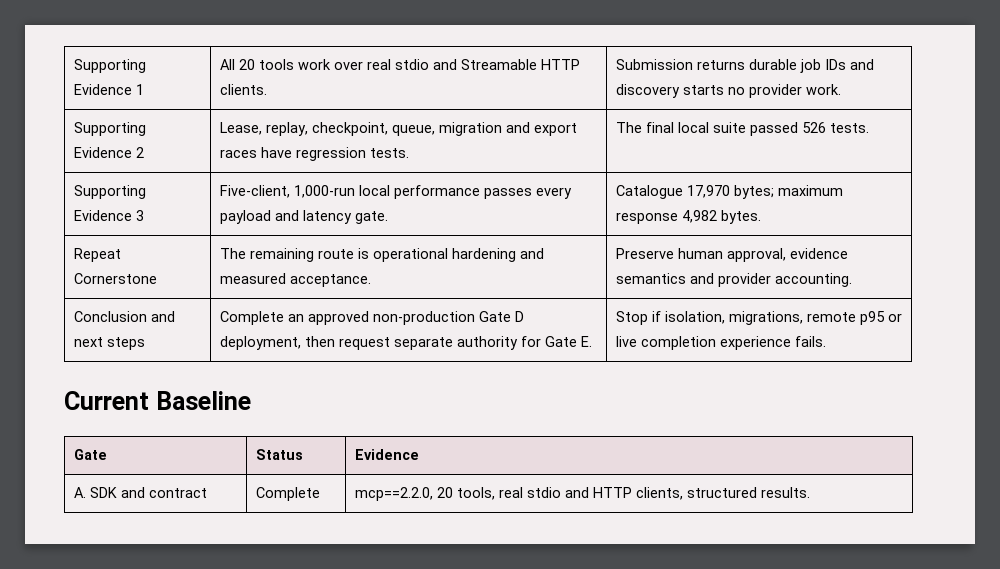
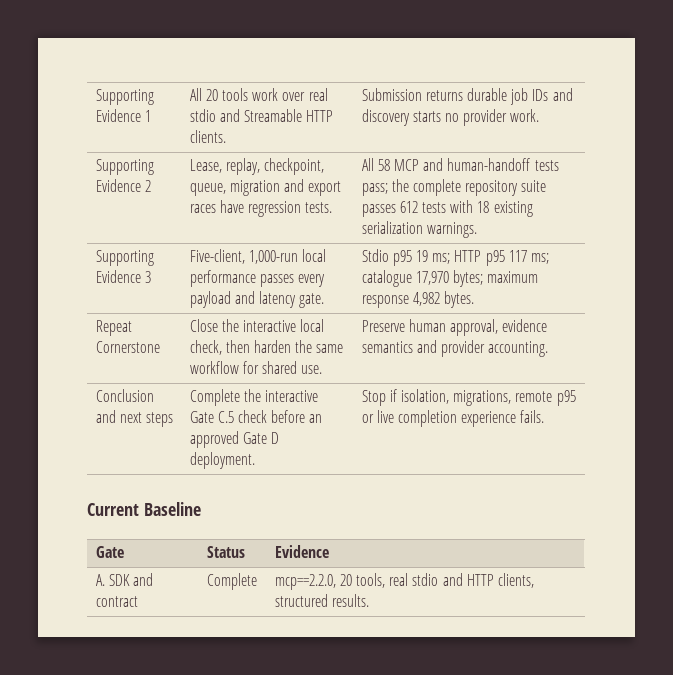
- Supporting Evidence 2 | Lease, replay, checkpoint, queue, migration and export races have regression tests. | The final local suite passed 526 tests.
+ Supporting Evidence 2 | Lease, replay, checkpoint, queue, migration and export races have regression tests. | All 58 MCP and human-handoff tests pass; the complete repository suite passes 612 tests with 18 existing serialization warnings.
- Supporting Evidence 3 | Five-client, 1,000-run local performance passes every payload and latency gate. | Catalogue 17,970 bytes; maximum response 4,982 bytes.
+ Supporting Evidence 3 | Five-client, 1,000-run local performance passes every payload and latency gate. | Stdio p95 19 ms; HTTP p95 117 ms; catalogue 17,970 bytes; maximum response 4,982 bytes.
- Repeat Cornerstone | The remaining route is operational hardening and measured acceptance. | Preserve human approval, evidence semantics and provider accounting.
+ Repeat Cornerstone | Close the interactive local check, then harden the same workflow for shared use. | Preserve human approval, evidence semantics and provider accounting.
- Conclusion and next steps | Complete an approved non-production Gate D deployment, then request separate authority for Gate E. | Stop if isolation, migrations, remote p95 or live completion experience fails.
+ Conclusion and next steps | Complete the interactive Gate C.5 check before an approved Gate D deployment. | Stop if isolation, migrations, remote p95 or live completion experience fails.

